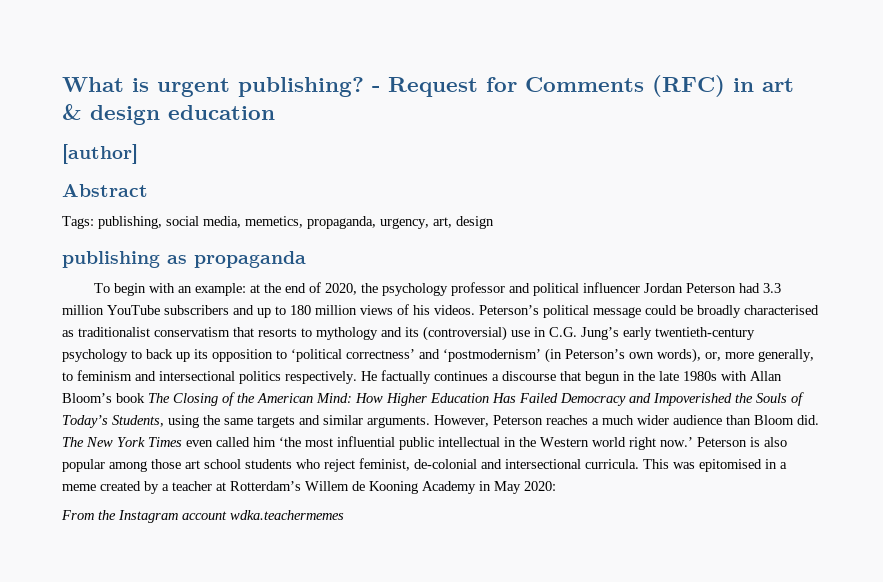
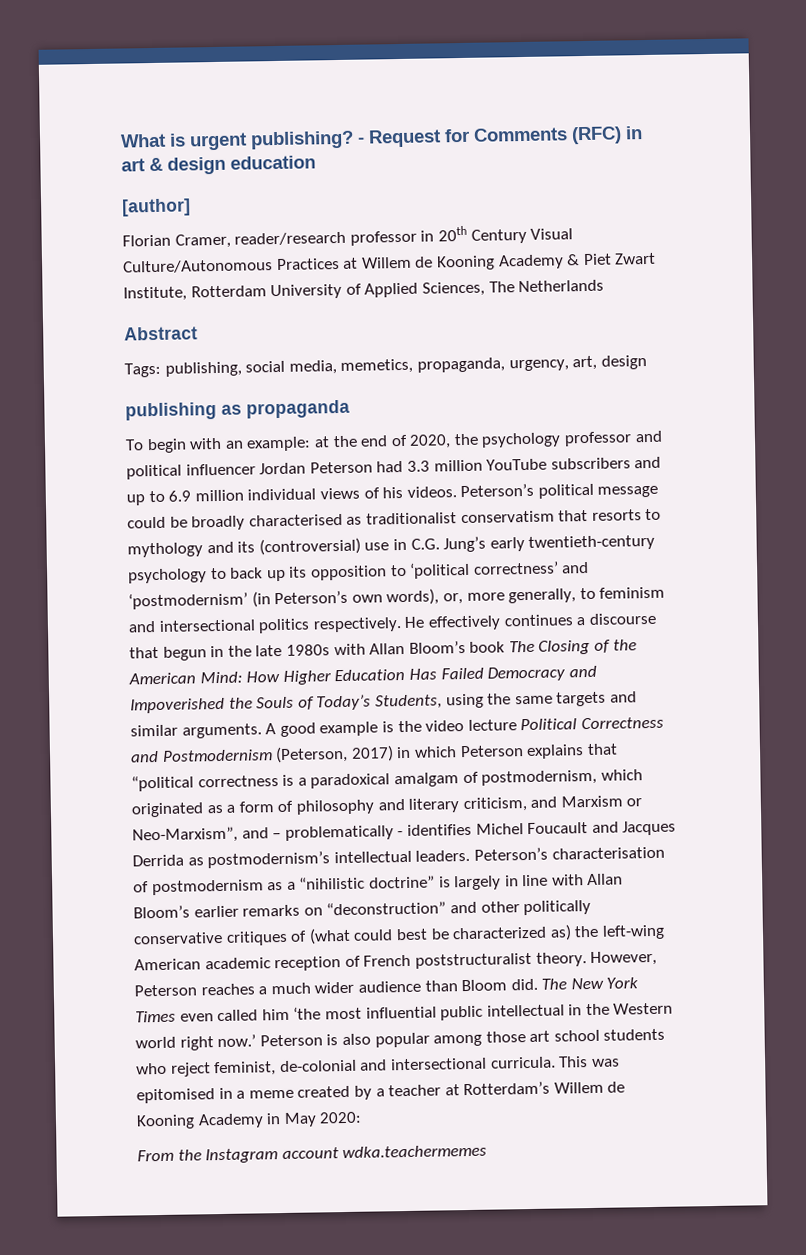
+ Florian Cramer, reader/research professor in 20th Century Visual Culture/Autonomous Practices at Willem de Kooning Academy & Piet Zwart Institute, Rotterdam University of Applied Sciences, The Netherlands
- To begin with an example: at the end of 2020, the psychology professor and political influencer Jordan Peterson had 3.3 million YouTube subscribers and up to 180 million views of his videos.
+ To begin with an example: at the end of 2020, the psychology professor and political influencer Jordan Peterson had 3.3 million YouTube subscribers and up to 6.9 million individual views of his videos.
- He factually continues a discourse that begun in the late 1980s with Allan Bloom’s book The Closing of the American Mind: How Higher Education Has Failed Democracy and Impoverished the Souls of Today’s Students, using the same targets and similar arguments.
+ He effectively continues a discourse that begun in the late 1980s with Allan Bloom’s book The Closing of the American Mind: How Higher Education Has Failed Democracy and Impoverished the Souls of Today’s Students, using the same targets and similar arguments.
+ A good example is the video lecture Political Correctness and Postmodernism (Peterson, 2017) in which Peterson explains that “political correctness is a paradoxical amalgam of postmodernism, which originated as a form of philosophy and literary criticism, and Marxism or Neo-Marxism”, and – problematically - identifies Michel Foucault and Jacques Derrida as postmodernism’s intellectual leaders. Peterson’s characterisation of postmodernism as a “nihilistic doctrine” is largely in line with Allan Bloom’s earlier remarks on “deconstruction” and other politically conservative critiques of (what could best be characterized as) the left-wing American academic reception of French poststructuralist theory.

